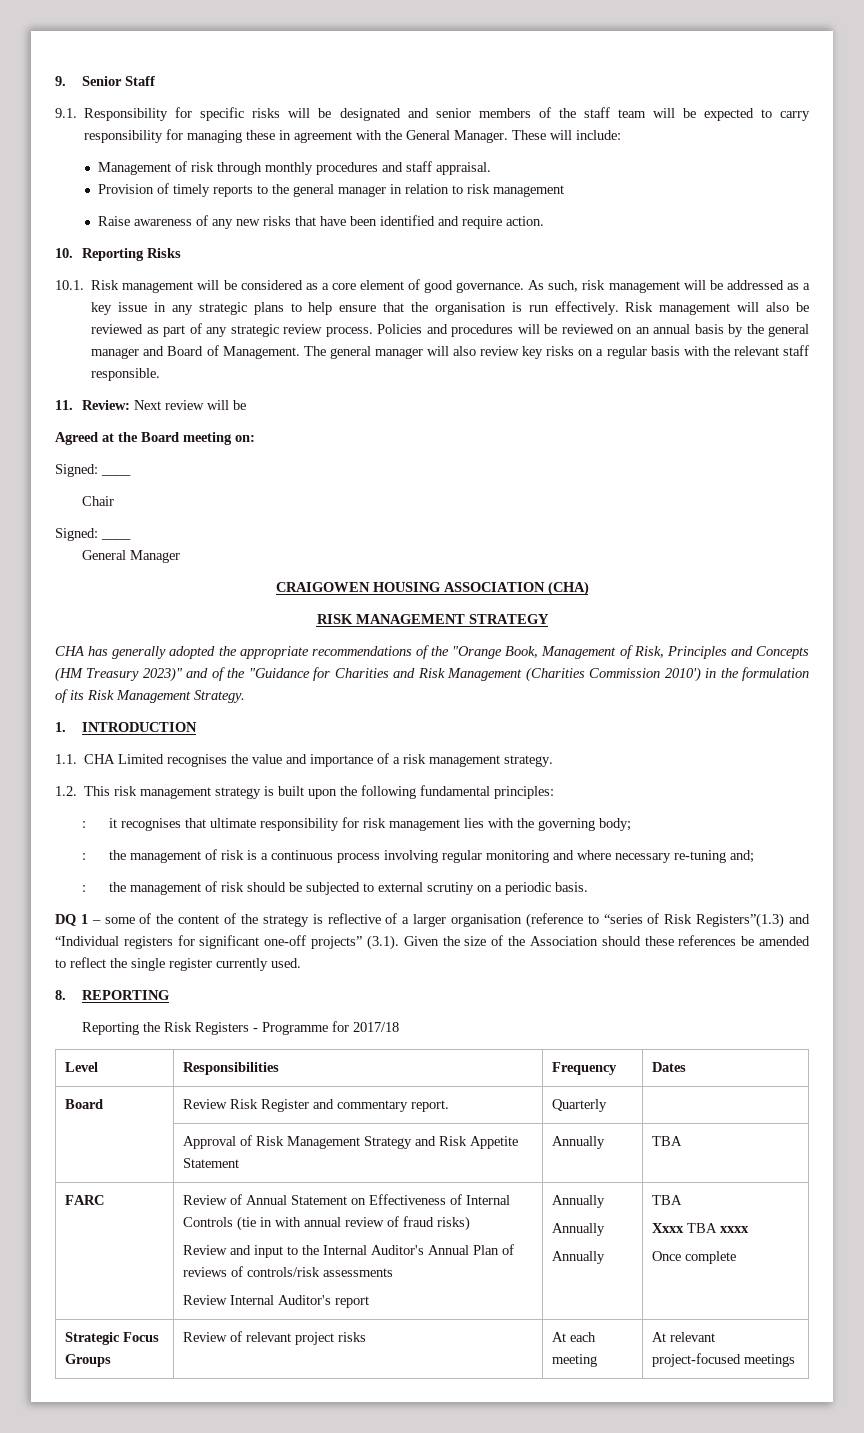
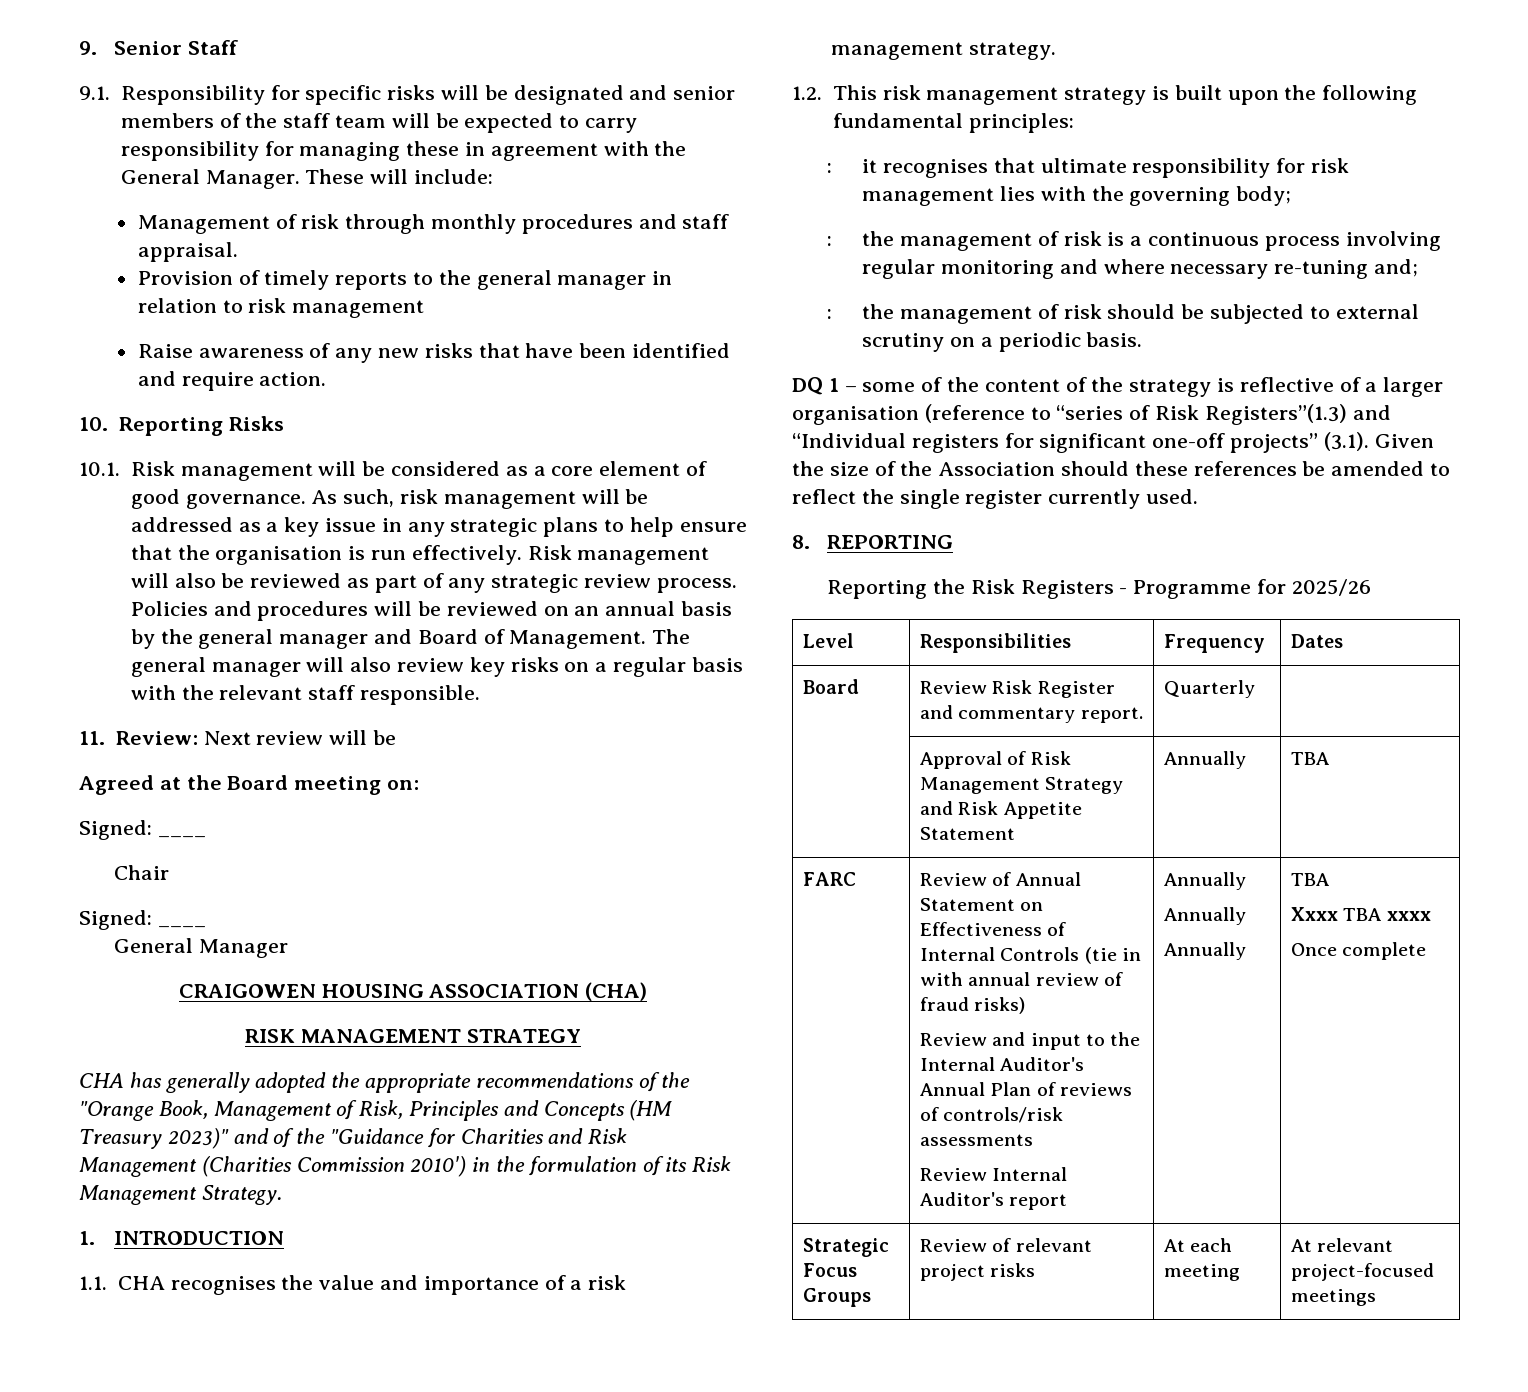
- 1.1. CHA Limited recognises the value and importance of a risk management strategy.
+ 1.1. CHA recognises the value and importance of a risk management strategy.
- Reporting the Risk Registers - Programme for 2017/18
+ Reporting the Risk Registers - Programme for 2025/26

